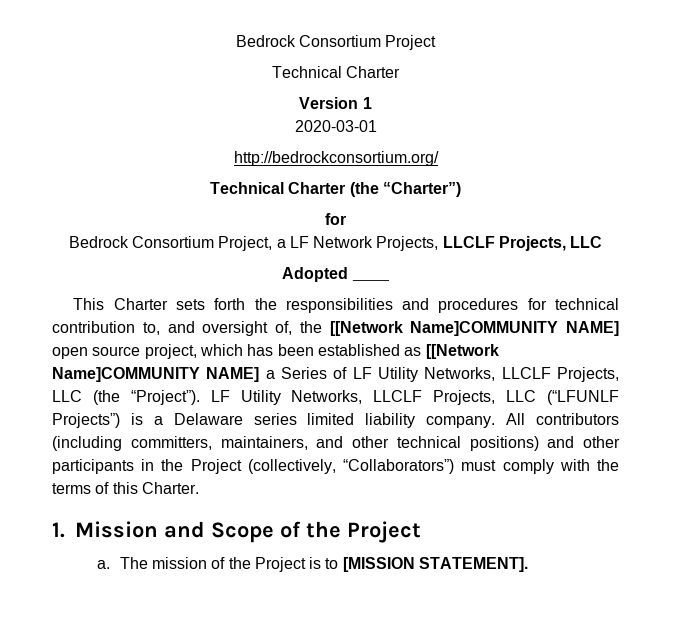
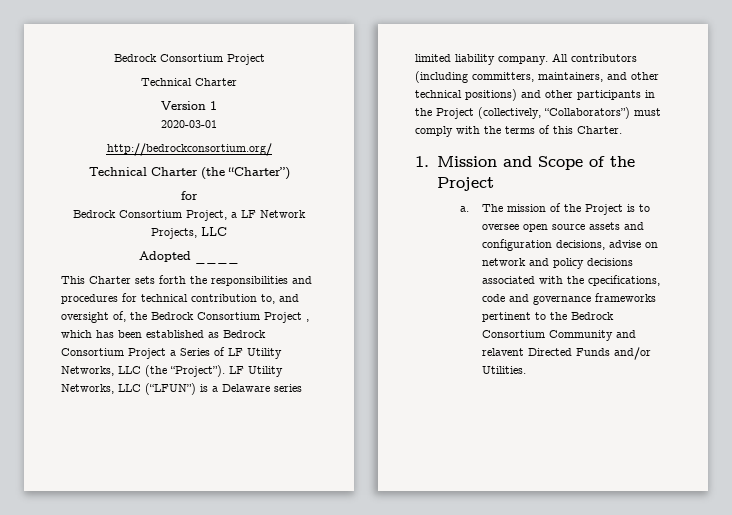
- Bedrock Consortium Project, a LF Network Projects, LLCLF Projects, LLC
+ Bedrock Consortium Project, a LF Network Projects, LLC
- This Charter sets forth the responsibilities and procedures for technical contribution to, and oversight of, the [[Network Name]COMMUNITY NAME] open source project, which has been established as [[Network Name]COMMUNITY NAME] a Series of LF Utility Networks, LLCLF Projects, LLC (the “Project”).
+ This Charter sets forth the responsibilities and procedures for technical contribution to, and oversight of, the Bedrock Consortium Project , which has been established as Bedrock Consortium Project a Series of LF Utility Networks, LLC (the “Project”).
- LF Utility Networks, LLCLF Projects, LLC (“LFUNLF Projects”) is a Delaware series limited liability company.
+ LF Utility Networks, LLC (“LFUN”) is a Delaware series limited liability company.
- The mission of the Project is to [MISSION STATEMENT].
+ The mission of the Project is to oversee open source assets and configuration decisions, advise on network and policy decisions associated with the cpecifications, code and governance frameworks pertinent to the Bedrock Consortium Community and relavent Directed Funds and/or Utilities.

